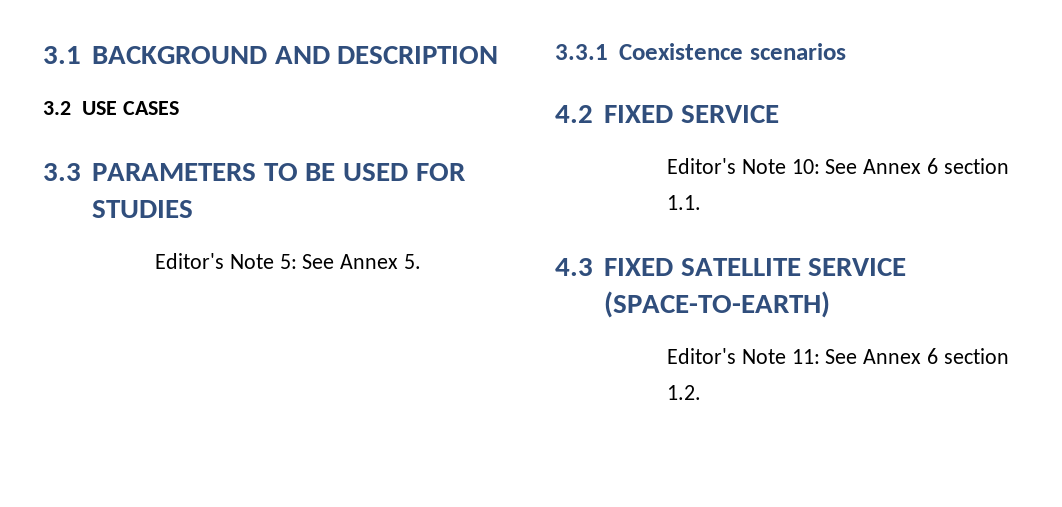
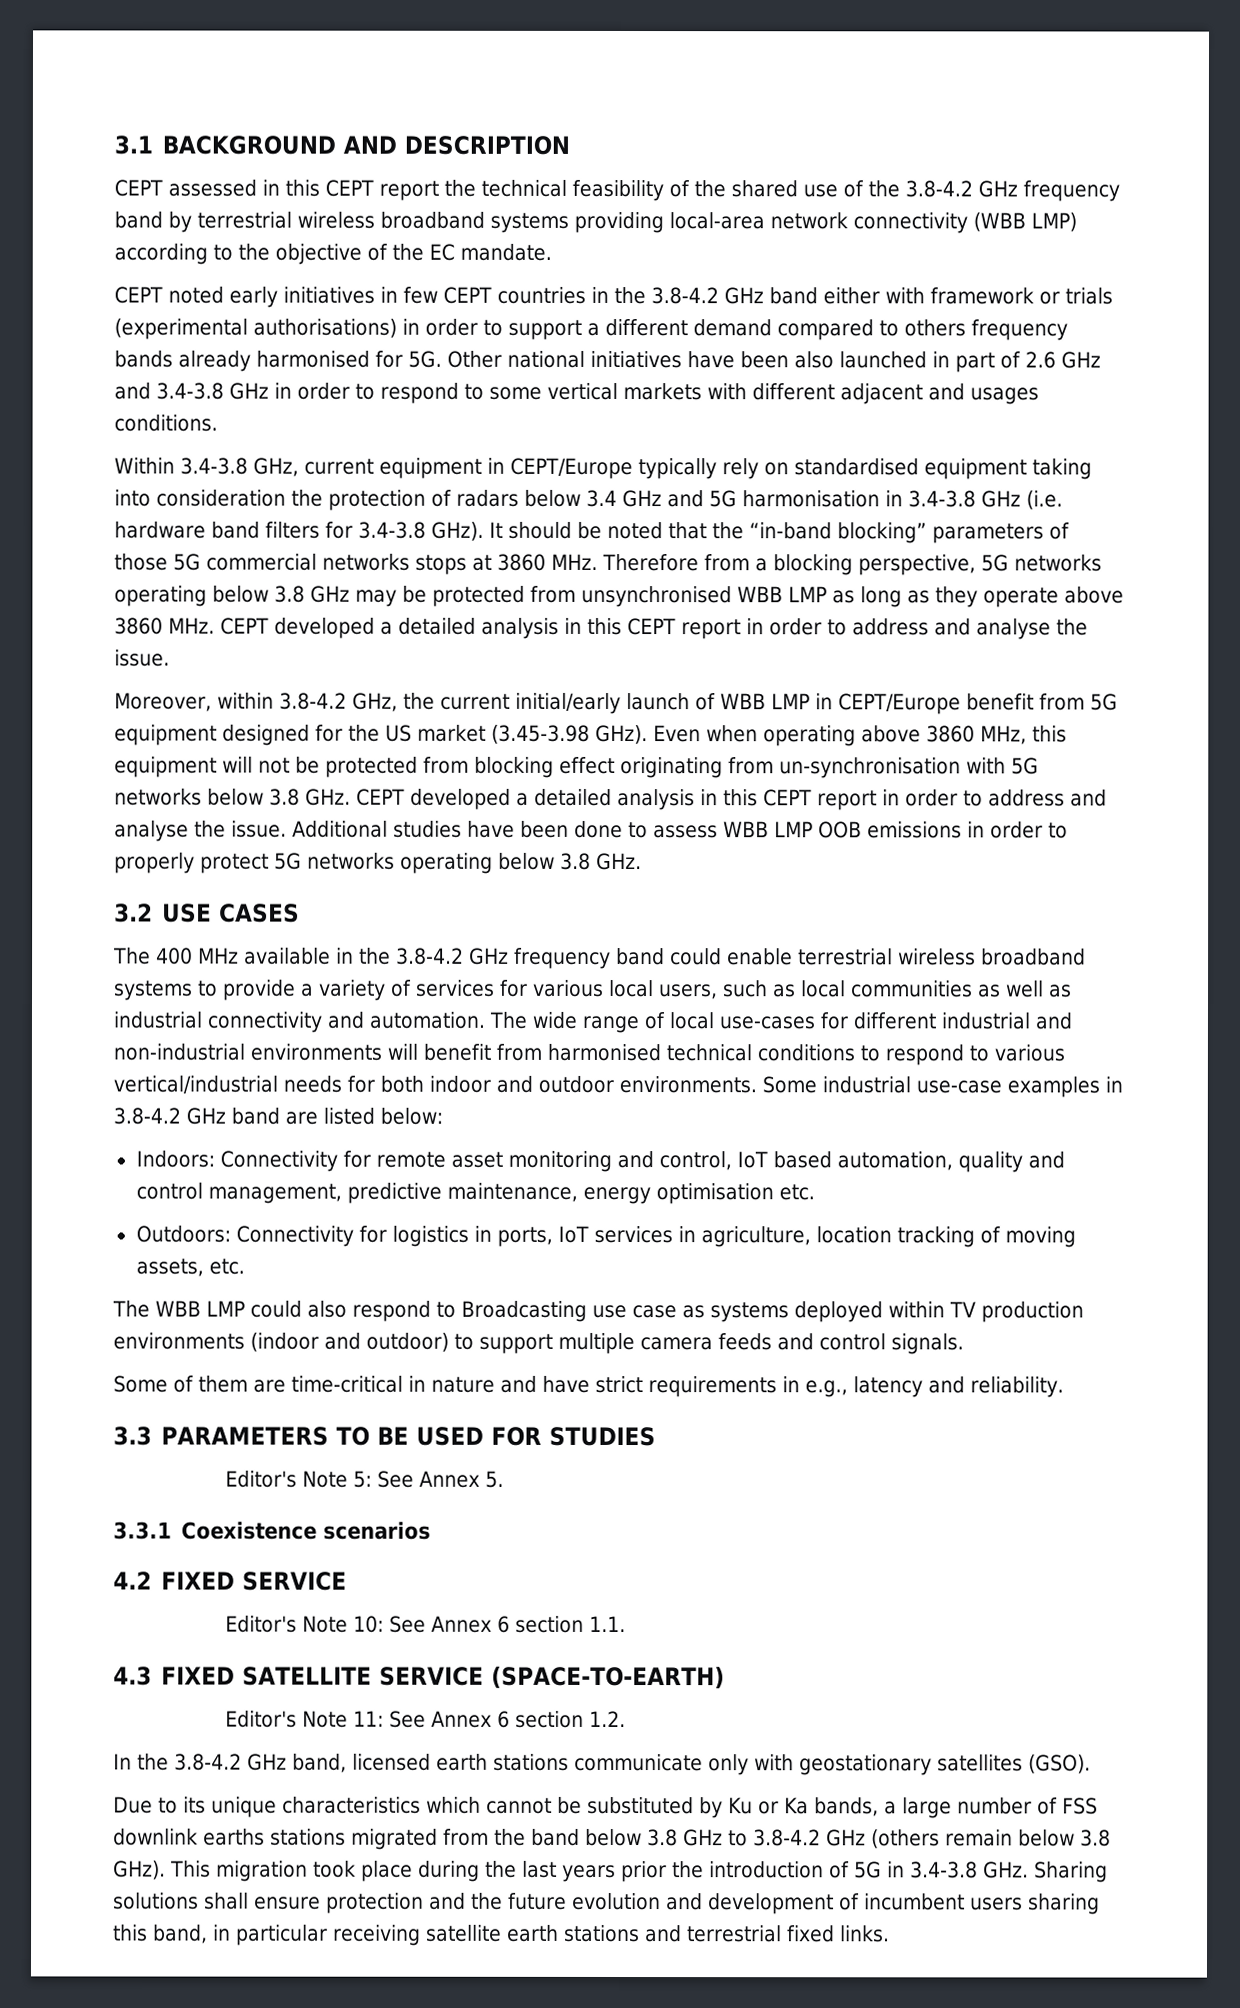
+ CEPT assessed in this CEPT report the technical feasibility of the shared use of the 3.8-4.2 GHz frequency band by terrestrial wireless broadband systems providing local-area network connectivity (WBB LMP) according to the objective of the EC mandate.
+ CEPT noted early initiatives in few CEPT countries in the 3.8-4.2 GHz band either with framework or trials (experimental authorisations) in order to support a different demand compared to others frequency bands already harmonised for 5G. Other national initiatives have been also launched in part of 2.6 GHz and 3.4-3.8 GHz in order to respond to some vertical markets with different adjacent and usages conditions.
+ Within 3.4-3.8 GHz, current equipment in CEPT/Europe typically rely on standardised equipment taking into consideration the protection of radars below 3.4 GHz and 5G harmonisation in 3.4-3.8 GHz (i.e. hardware band filters for 3.4-3.8 GHz). It should be noted that the “in-band blocking” parameters of those 5G commercial networks stops at 3860 MHz. Therefore from a blocking perspective, 5G networks operating below 3.8 GHz may be protected from unsynchronised WBB LMP as long as they operate above 3860 MHz. CEPT developed a detailed analysis in this CEPT report in order to address and analyse the issue.
+ Moreover, within 3.8-4.2 GHz, the current initial/early launch of WBB LMP in CEPT/Europe benefit from 5G equipment designed for the US market (3.45-3.98 GHz). Even when operating above 3860 MHz, this equipment will not be protected from blocking effect originating from un-synchronisation with 5G networks below 3.8 GHz. CEPT developed a detailed analysis in this CEPT report in order to address and analyse the issue. Additional studies have been done to assess WBB LMP OOB emissions in order to properly protect 5G networks operating below 3.8 GHz.
  3.2 USE CASES
+ The 400 MHz available in the 3.8-4.2 GHz frequency band could enable terrestrial wireless broadband systems to provide a variety of services for various local users, such as local communities as well as industrial connectivity and automation. The wide range of local use-cases for different industrial and non-industrial environments will benefit from harmonised technical conditions to respond to various vertical/industrial needs for both indoor and outdoor environments. Some industrial use-case examples in 3.8-4.2 GHz band are listed below:
+ Indoors: Connectivity for remote asset monitoring and control, IoT based automation, quality and control management, predictive maintenance, energy optimisation etc.
+ Outdoors: Connectivity for logistics in ports, IoT services in agriculture, location tracking of moving assets, etc.
+ The WBB LMP could also respond to Broadcasting use case as systems deployed within TV production environments (indoor and outdoor) to support multiple camera feeds and control signals.
+ Some of them are time-critical in nature and have strict requirements in e.g., latency and reliability.
+ In the 3.8-4.2 GHz band, licensed earth stations communicate only with geostationary satellites (GSO).
+ Due to its unique characteristics which cannot be substituted by Ku or Ka bands, a large number of FSS downlink earths stations migrated from the band below 3.8 GHz to 3.8-4.2 GHz (others remain below 3.8 GHz). This migration took place during the last years prior the introduction of 5G in 3.4-3.8 GHz. Sharing solutions shall ensure protection and the future evolution and development of incumbent users sharing this band, in particular receiving satellite earth stations and terrestrial fixed links.

